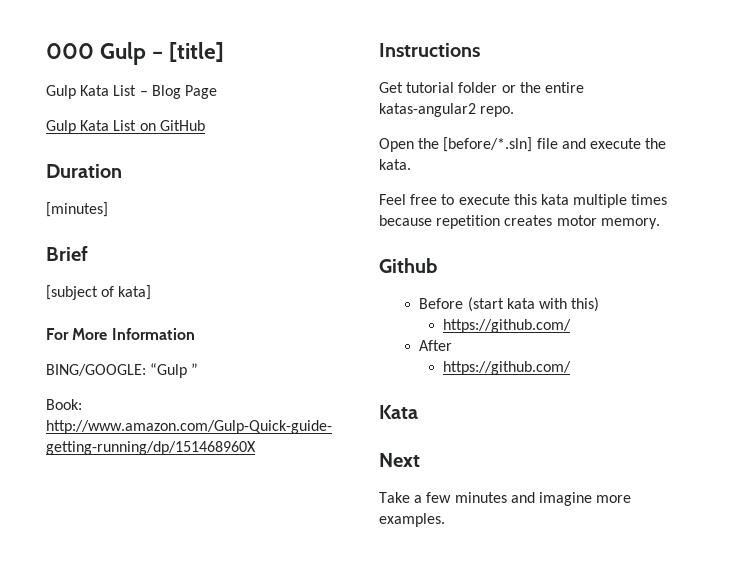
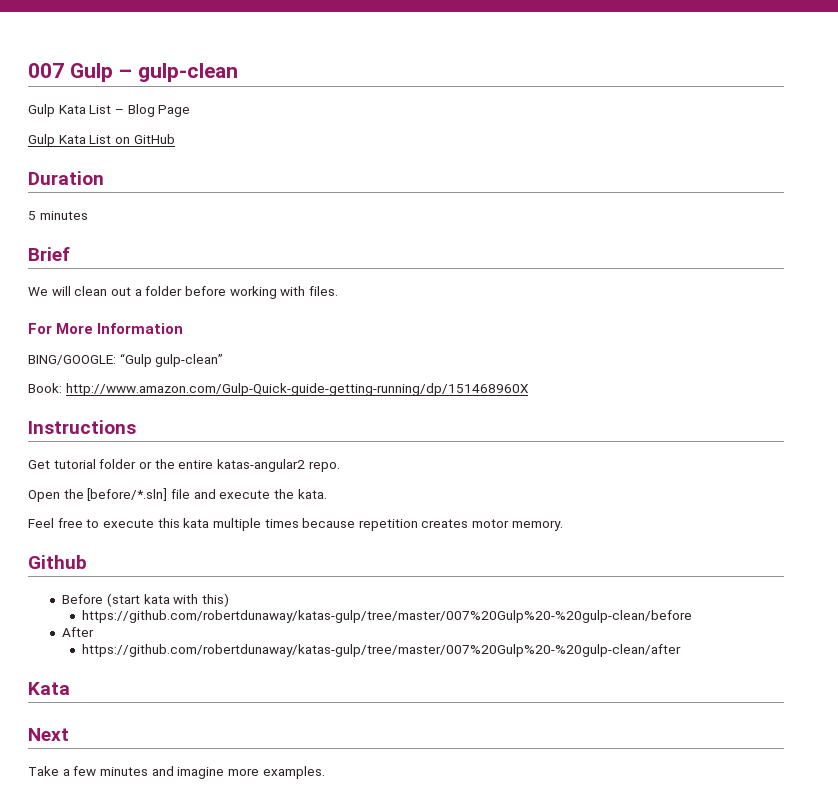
- 000 Gulp – [title]
+ 007 Gulp – gulp-clean
- [minutes]
+ 5 minutes
- [subject of kata]
+ We will clean out a folder before working with files.
- BING/GOOGLE: “Gulp ”
+ BING/GOOGLE: “Gulp gulp-clean”
  Before (start kata with this)
- https://github.com/
+ https://github.com/robertdunaway/katas-gulp/tree/master/007%20Gulp%20-%20gulp-clean/before
  After
- https://github.com/
+ https://github.com/robertdunaway/katas-gulp/tree/master/007%20Gulp%20-%20gulp-clean/after

